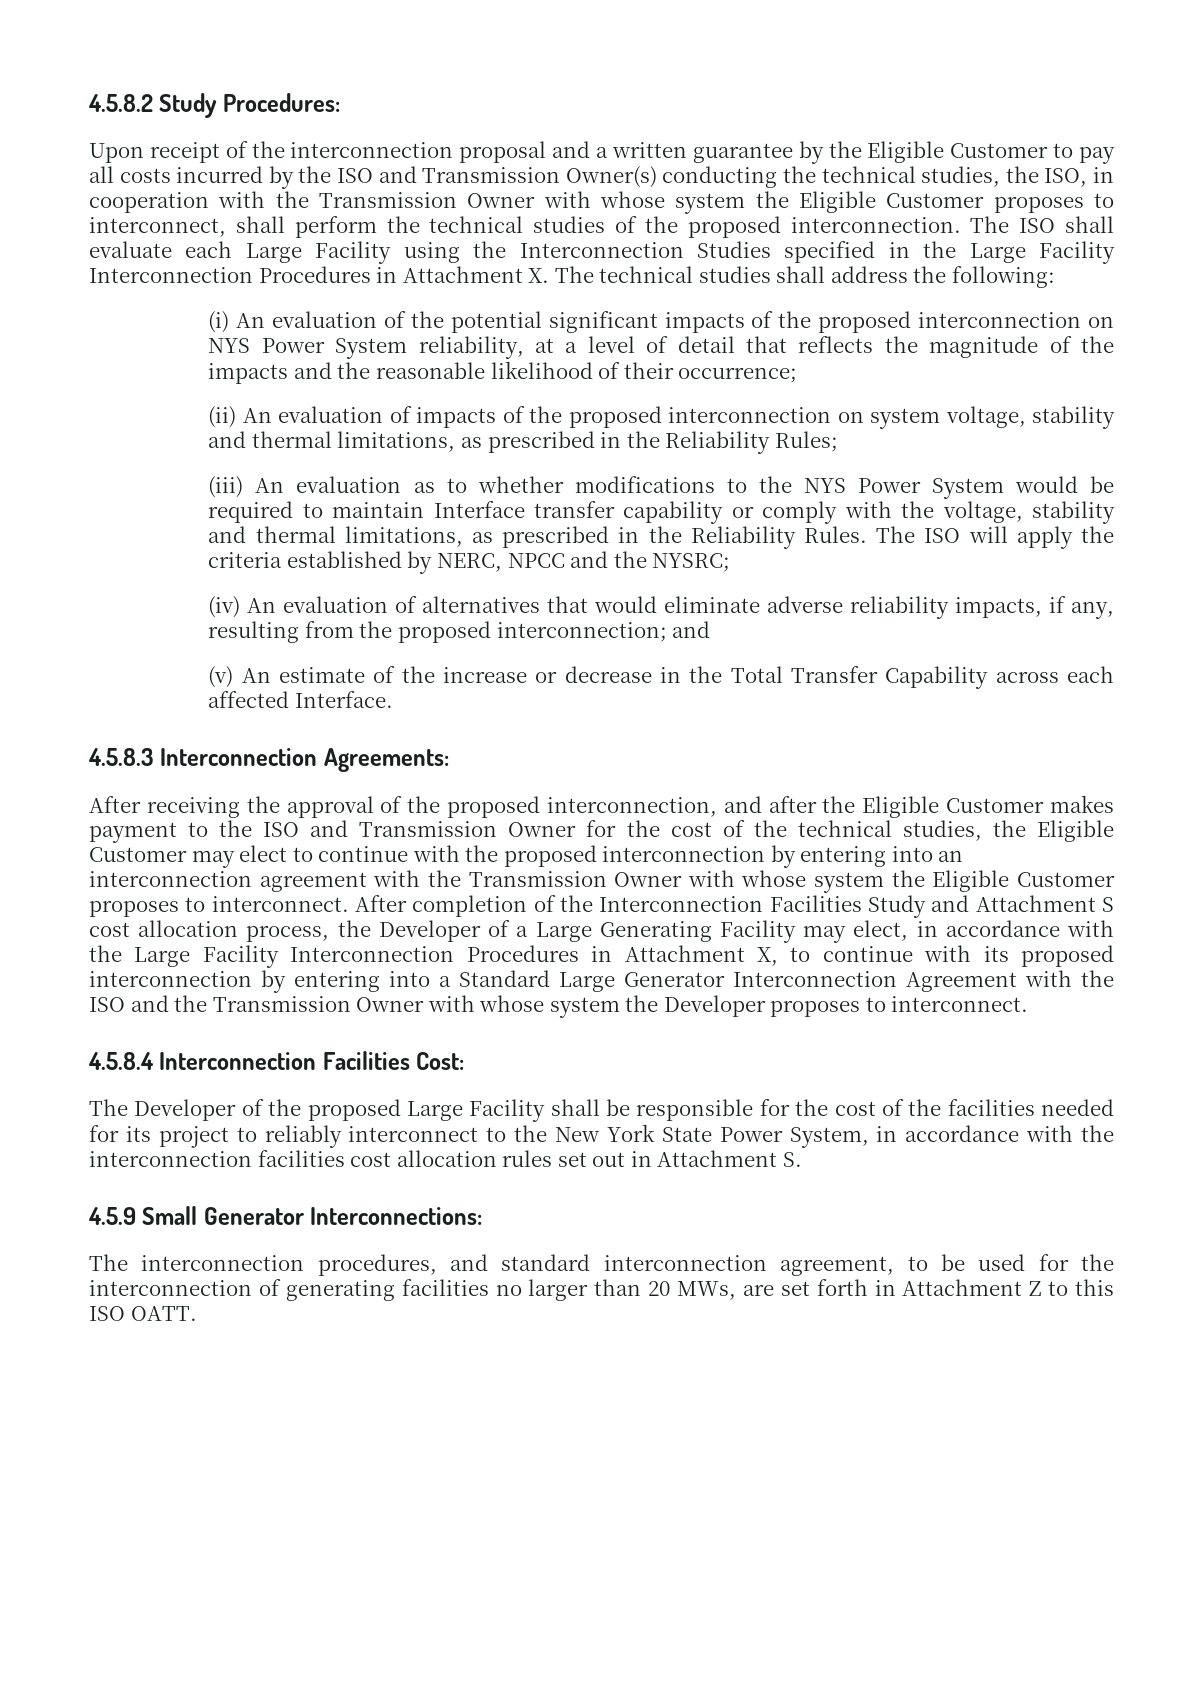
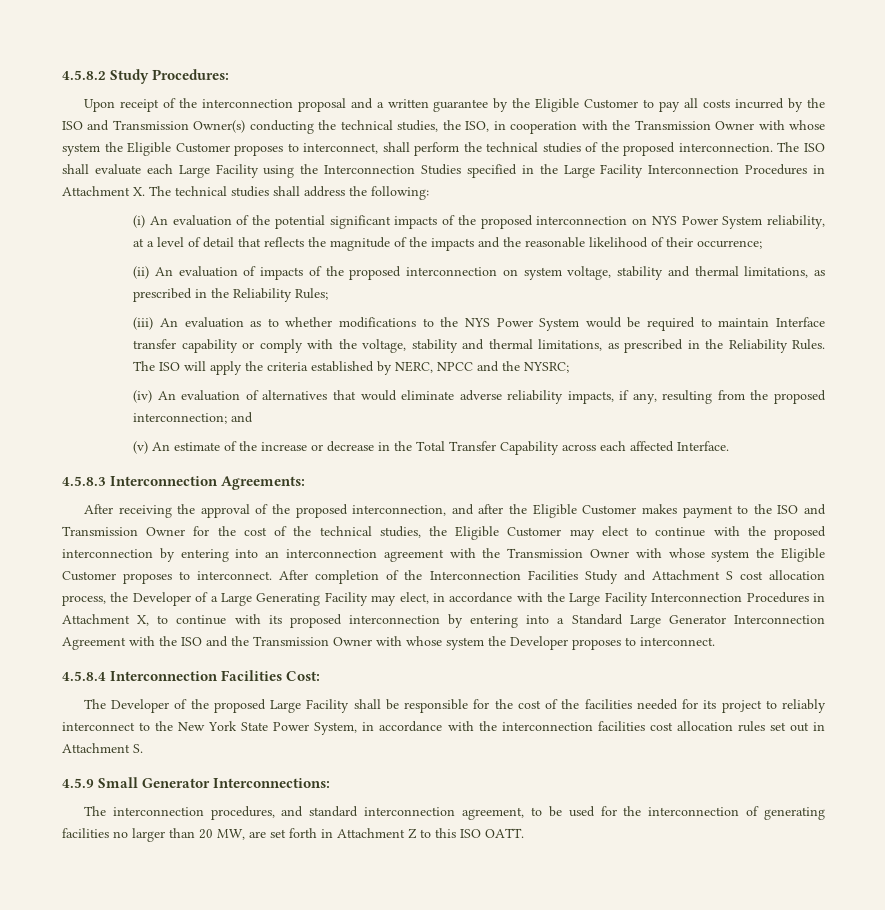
- The interconnection procedures, and standard interconnection agreement, to be used for the interconnection of generating facilities no larger than 20 MWs, are set forth in Attachment Z to this ISO OATT.
+ The interconnection procedures, and standard interconnection agreement, to be used for the interconnection of generating facilities no larger than 20 MW, are set forth in Attachment Z to this ISO OATT.

